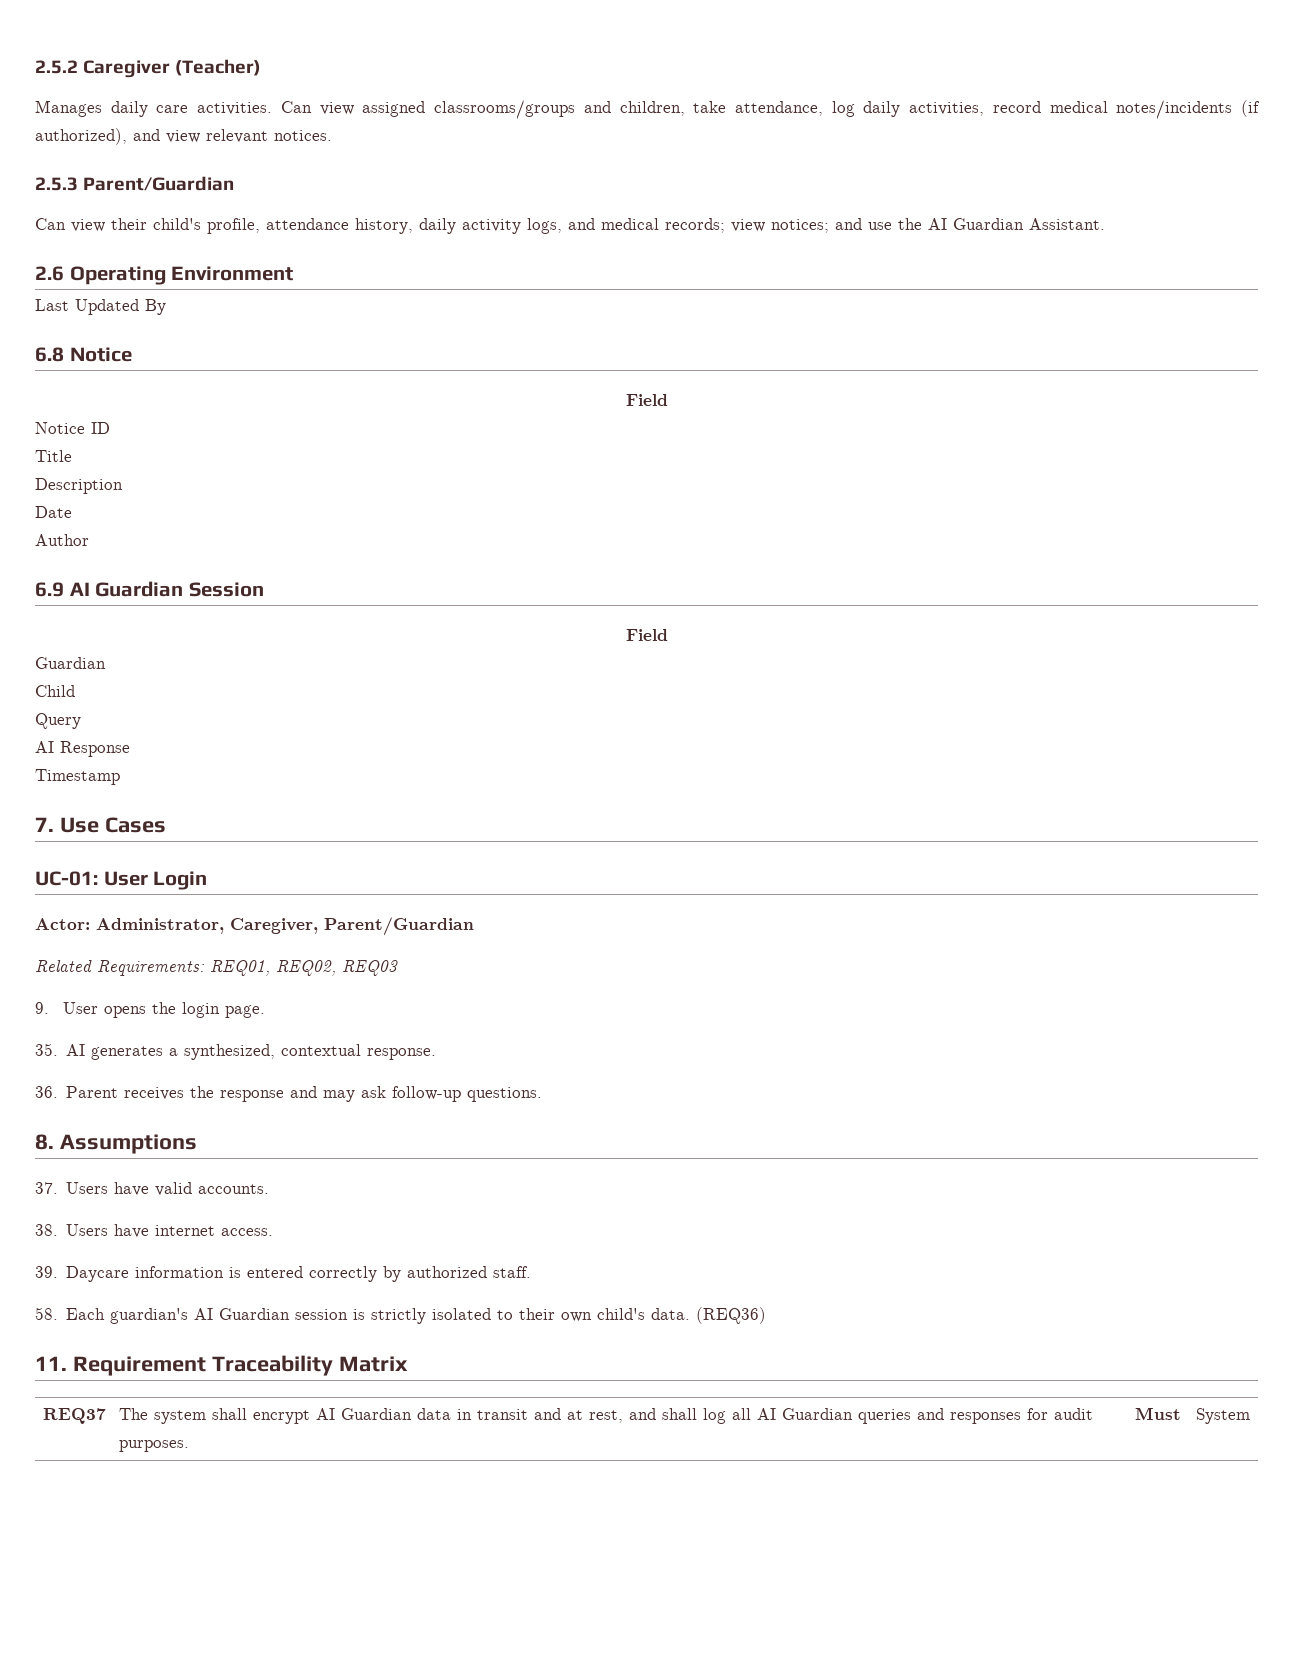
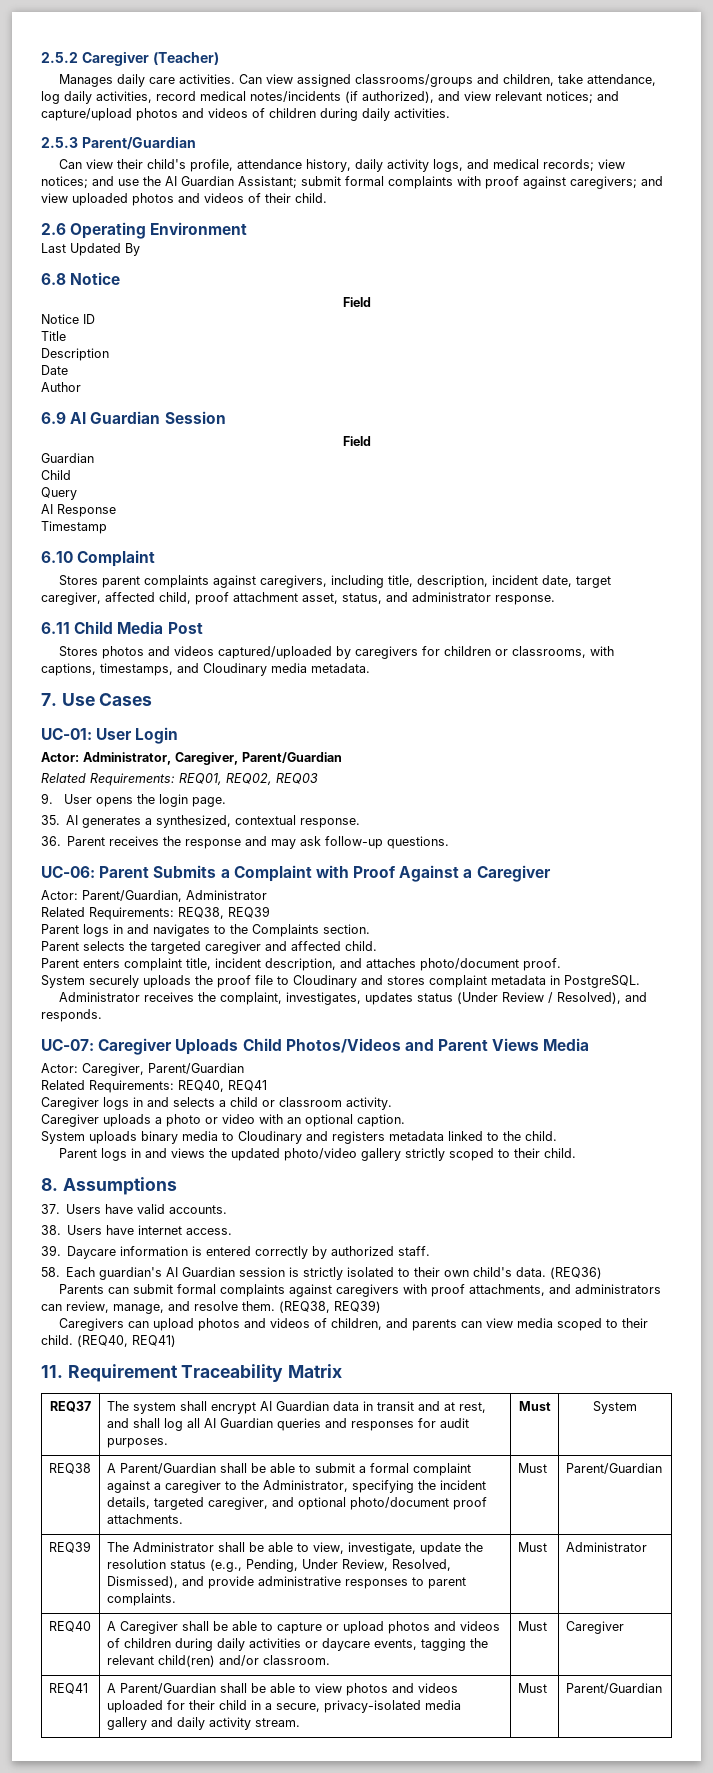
- Can view assigned classrooms/groups and children, take attendance, log daily activities, record medical notes/incidents (if authorized), and view relevant notices.
+ Can view assigned classrooms/groups and children, take attendance, log daily activities, record medical notes/incidents (if authorized), and view relevant notices; and capture/upload photos and videos of children during daily activities.
- Can view their child's profile, attendance history, daily activity logs, and medical records; view notices; and use the AI Guardian Assistant.
+ Can view their child's profile, attendance history, daily activity logs, and medical records; view notices; and use the AI Guardian Assistant; submit formal complaints with proof against caregivers; and view uploaded photos and videos of their child.
+ 6.10 Complaint
+ Stores parent complaints against caregivers, including title, description, incident date, target caregiver, affected child, proof attachment asset, status, and administrator response.
+ 6.11 Child Media Post
+ Stores photos and videos captured/uploaded by caregivers for children or classrooms, with captions, timestamps, and Cloudinary media metadata.
+ UC-06: Parent Submits a Complaint with Proof Against a Caregiver
+ Actor: Parent/Guardian, Administrator
+ Related Requirements: REQ38, REQ39
+ Parent logs in and navigates to the Complaints section.
+ Parent selects the targeted caregiver and affected child.
+ Parent enters complaint title, incident description, and attaches photo/document proof.
+ System securely uploads the proof file to Cloudinary and stores complaint metadata in PostgreSQL.
+ Administrator receives the complaint, investigates, updates status (Under Review / Resolved), and responds.
+ UC-07: Caregiver Uploads Child Photos/Videos and Parent Views Media
+ Actor: Caregiver, Parent/Guardian
+ Related Requirements: REQ40, REQ41
+ Caregiver logs in and selects a child or classroom activity.
+ Caregiver uploads a photo or video with an optional caption.
+ System uploads binary media to Cloudinary and registers metadata linked to the child.
+ Parent logs in and views the updated photo/video gallery strictly scoped to their child.
+ Parents can submit formal complaints against caregivers with proof attachments, and administrators can review, manage, and resolve them. (REQ38, REQ39)
+ Caregivers can upload photos and videos of children, and parents can view media scoped to their child. (REQ40, REQ41)
+ REQ38 | A Parent/Guardian shall be able to submit a formal complaint against a caregiver to the Administrator, specifying the incident details, targeted caregiver, and optional photo/document proof attachments. | Must | Parent/Guardian
+ REQ39 | The Administrator shall be able to view, investigate, update the resolution status (e.g., Pending, Under Review, Resolved, Dismissed), and provide administrative responses to parent complaints. | Must | Administrator
+ REQ40 | A Caregiver shall be able to capture or upload photos and videos of children during daily activities or daycare events, tagging the relevant child(ren) and/or classroom. | Must | Caregiver
+ REQ41 | A Parent/Guardian shall be able to view photos and videos uploaded for their child in a secure, privacy-isolated media gallery and daily activity stream. | Must | Parent/Guardian

